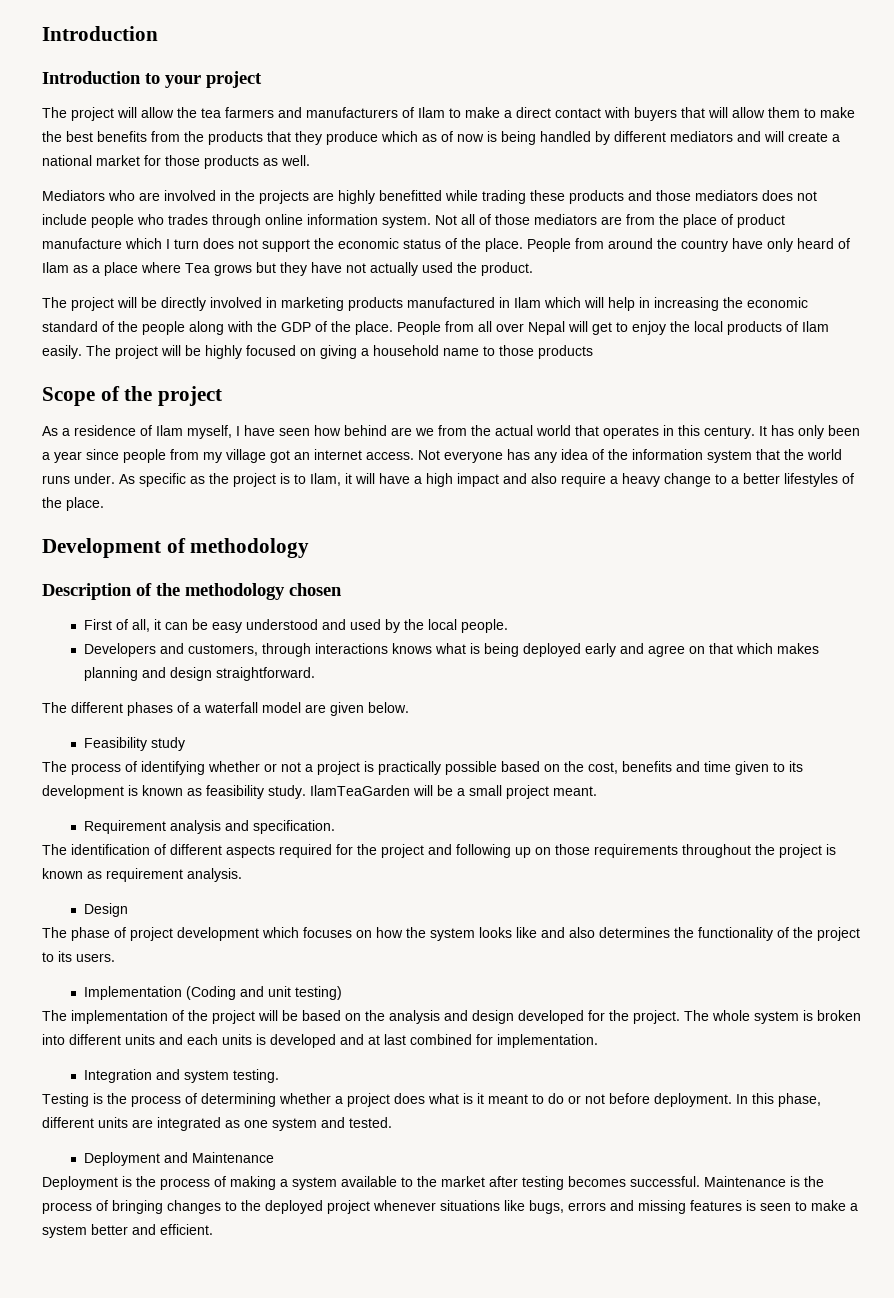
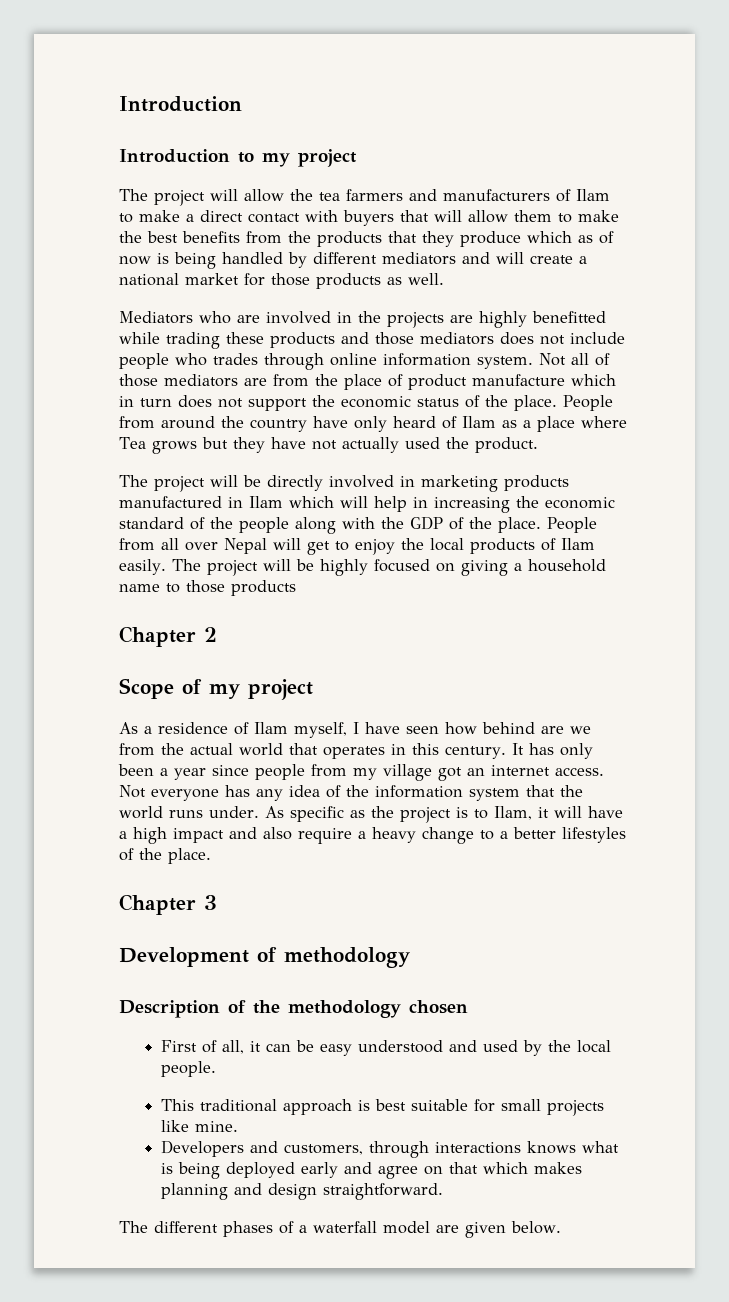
- Introduction to your project
+ Introduction to my project
- Not all of those mediators are from the place of product manufacture which I turn does not support the economic status of the place.
+ Not all of those mediators are from the place of product manufacture which in turn does not support the economic status of the place.
+ Chapter 2
- Scope of the project
+ Scope of my project
+ Chapter 3
+ This traditional approach is best suitable for small projects like mine.
- Feasibility study
- The process of identifying whether or not a project is practically possible based on the cost, benefits and time given to its development is known as feasibility study. IlamTeaGarden will be a small project meant.
- Requirement analysis and specification.
- The identification of different aspects required for the project and following up on those requirements throughout the project is known as requirement analysis.
- Design
- The phase of project development which focuses on how the system looks like and also determines the functionality of the project to its users.
- Implementation (Coding and unit testing)
- The implementation of the project will be based on the analysis and design developed for the project. The whole system is broken into different units and each units is developed and at last combined for implementation.
- Integration and system testing.
- Testing is the process of determining whether a project does what is it meant to do or not before deployment. In this phase, different units are integrated as one system and tested.
- Deployment and Maintenance
- Deployment is the process of making a system available to the market after testing becomes successful. Maintenance is the process of bringing changes to the deployed project whenever situations like bugs, errors and missing features is seen to make a system better and efficient.

